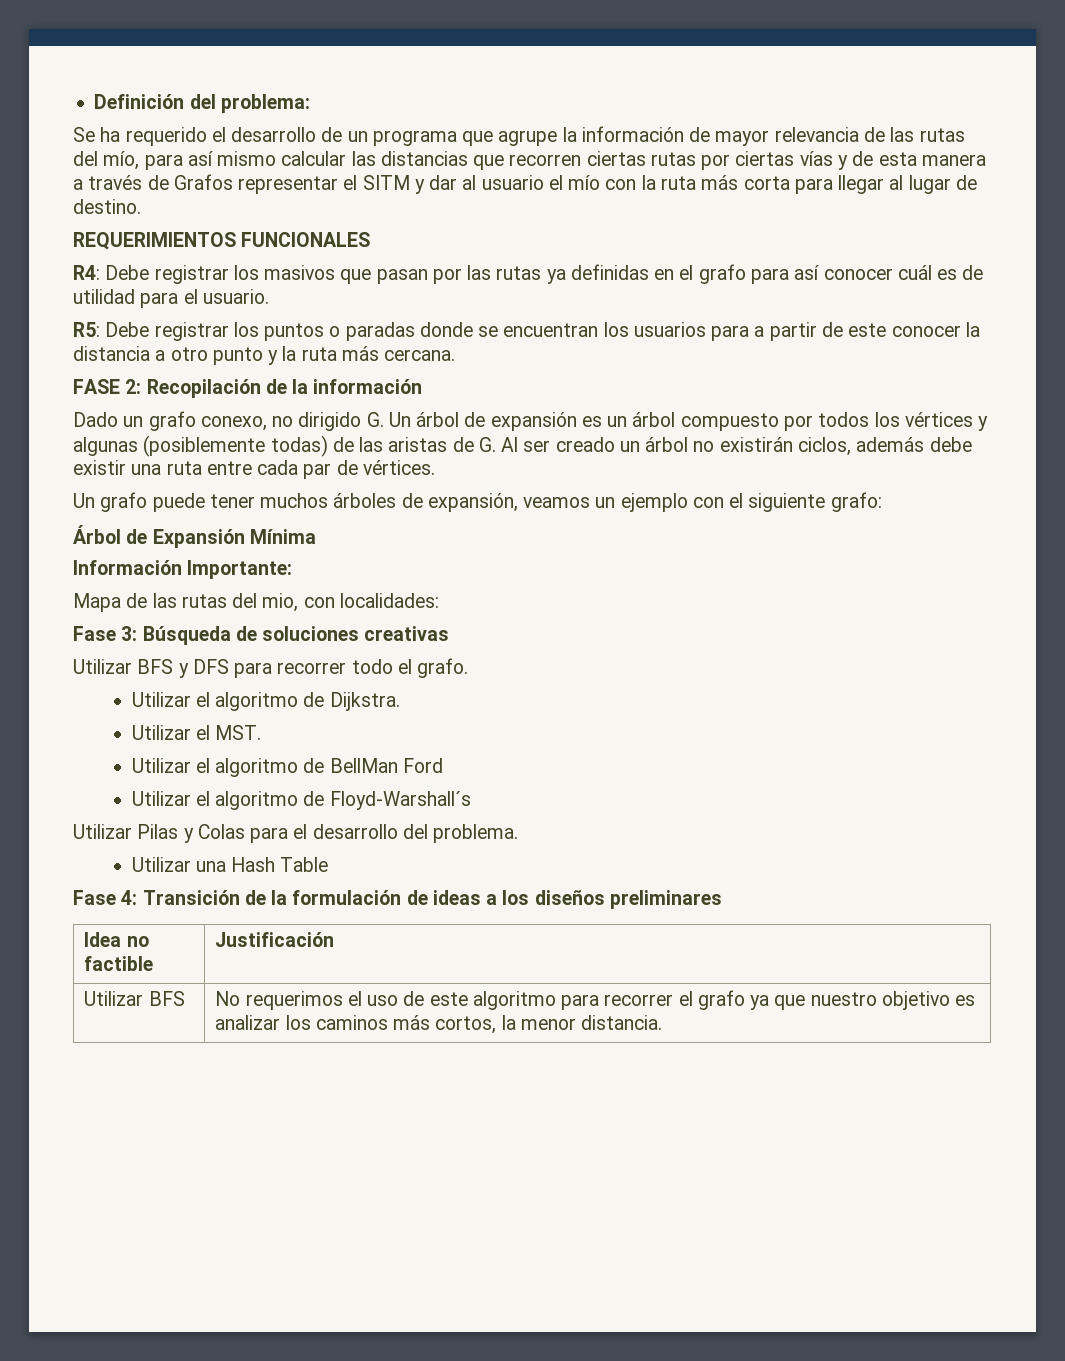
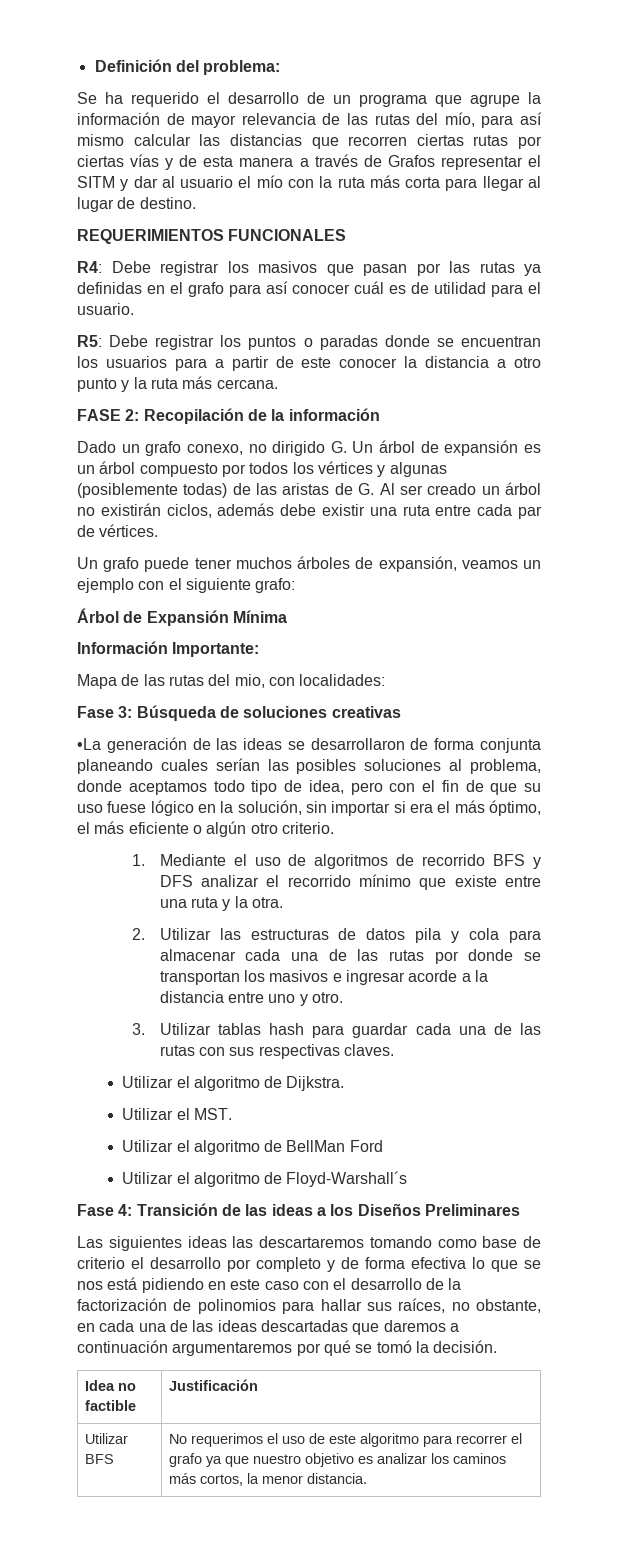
- Utilizar BFS y DFS para recorrer todo el grafo.
+ •La generación de las ideas se desarrollaron de forma conjunta planeando cuales serían las posibles soluciones al problema, donde aceptamos todo tipo de idea, pero con el fin de que su uso fuese lógico en la solución, sin importar si era el más óptimo, el más eficiente o algún otro criterio.
+ 1. Mediante el uso de algoritmos de recorrido BFS y DFS analizar el recorrido mínimo que existe entre una ruta y la otra.
+ 2. Utilizar las estructuras de datos pila y cola para almacenar cada una de las rutas por donde se transportan los masivos e ingresar acorde a la distancia entre uno y otro.
+ 3. Utilizar tablas hash para guardar cada una de las rutas con sus respectivas claves.
- Utilizar Pilas y Colas para el desarrollo del problema.
- Utilizar una Hash Table
- Fase 4: Transición de la formulación de ideas a los diseños preliminares
+ Fase 4: Transición de las ideas a los Diseños Preliminares
+ Las siguientes ideas las descartaremos tomando como base de criterio el desarrollo por completo y de forma efectiva lo que se nos está pidiendo en este caso con el desarrollo de la factorización de polinomios para hallar sus raíces, no obstante, en cada una de las ideas descartadas que daremos a continuación argumentaremos por qué se tomó la decisión.

